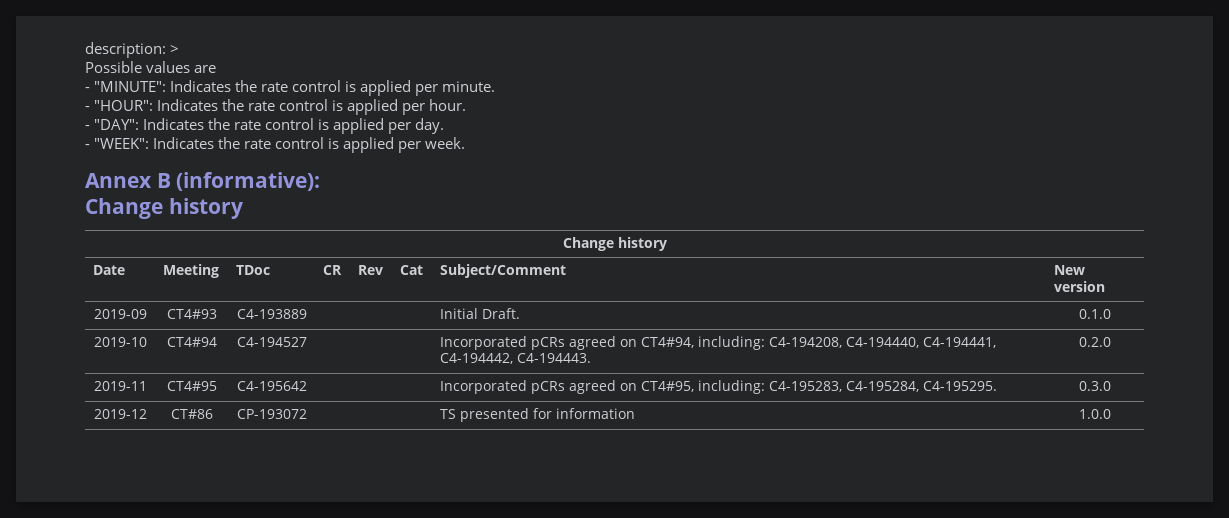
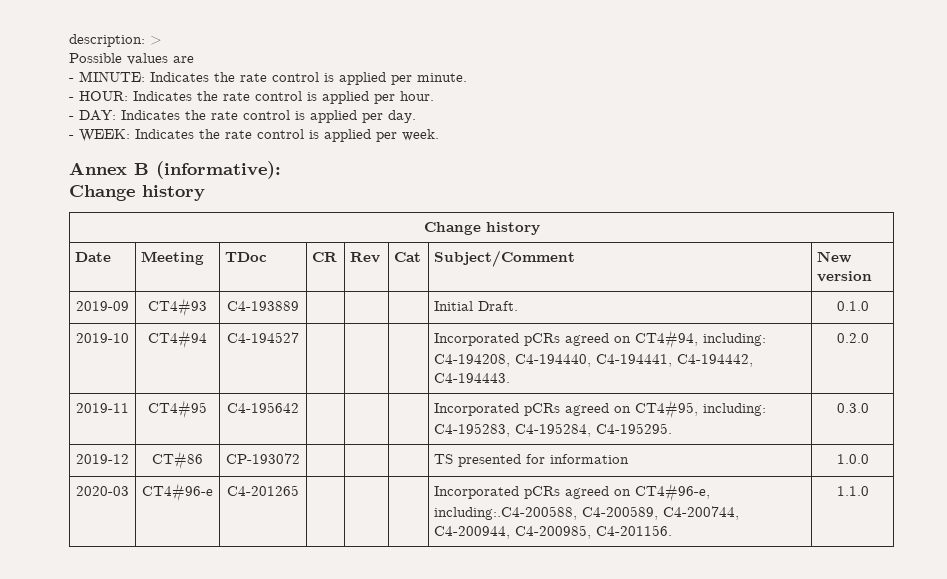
- - "MINUTE": Indicates the rate control is applied per minute.
+ - MINUTE: Indicates the rate control is applied per minute.
- - "HOUR": Indicates the rate control is applied per hour.
+ - HOUR: Indicates the rate control is applied per hour.
- - "DAY": Indicates the rate control is applied per day.
+ - DAY: Indicates the rate control is applied per day.
- - "WEEK": Indicates the rate control is applied per week.
+ - WEEK: Indicates the rate control is applied per week.
+ 2020-03 | CT4#96-e | C4-201265 | | | | Incorporated pCRs agreed on CT4#96-e, including:.C4-200588, C4-200589, C4-200744, C4-200944, C4-200985, C4-201156. | 1.1.0

